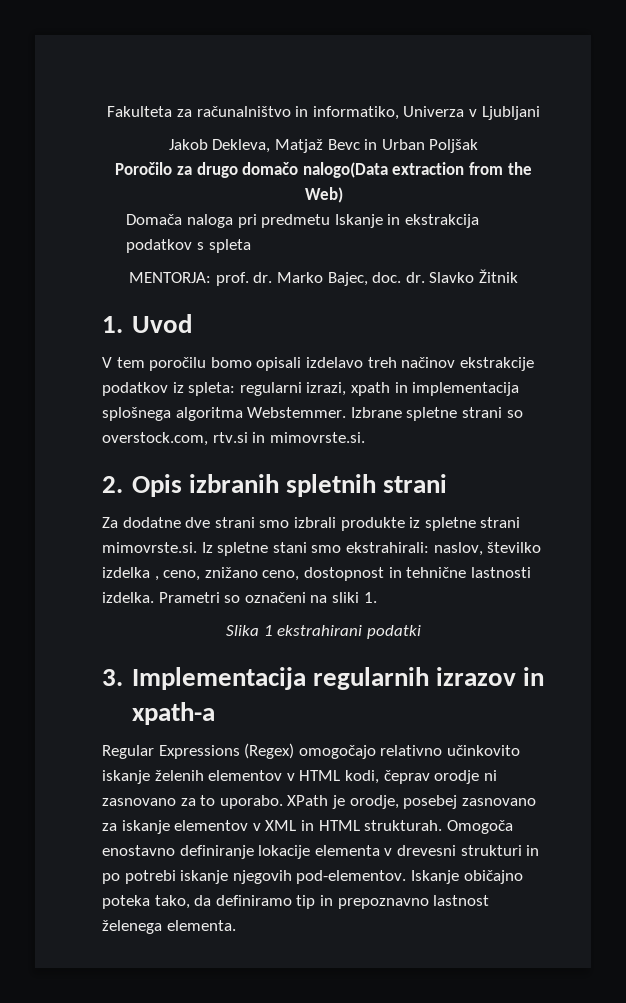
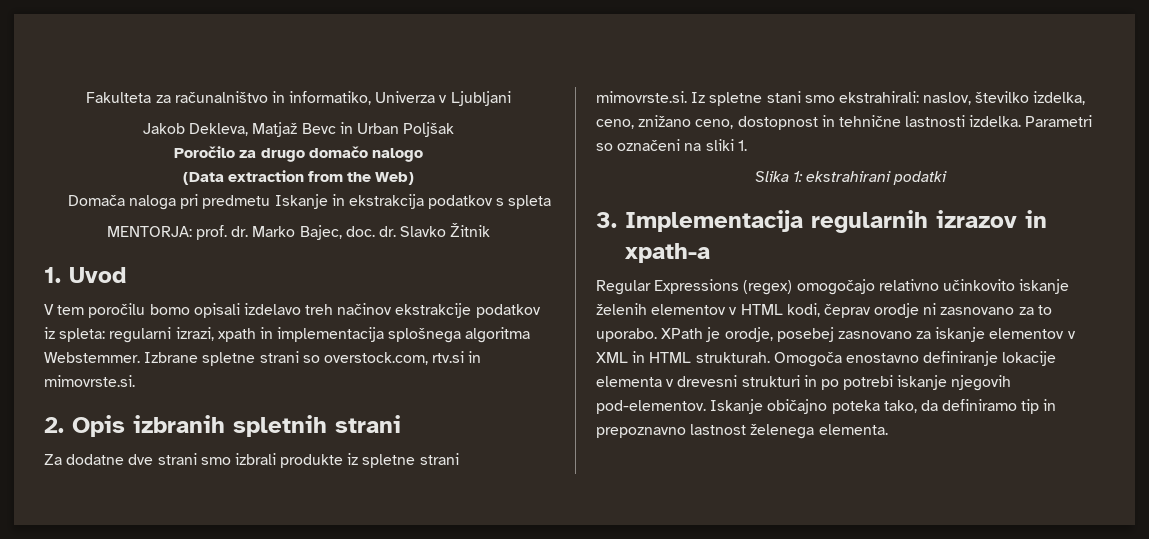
- Poročilo za drugo domačo nalogo(Data extraction from the Web)
+ Poročilo za drugo domačo nalogo
+ (Data extraction from the Web)
- Za dodatne dve strani smo izbrali produkte iz spletne strani mimovrste.si. Iz spletne stani smo ekstrahirali: naslov, številko izdelka , ceno, znižano ceno, dostopnost in tehnične lastnosti izdelka.
+ Za dodatne dve strani smo izbrali produkte iz spletne strani mimovrste.si. Iz spletne stani smo ekstrahirali: naslov, številko izdelka, ceno, znižano ceno, dostopnost in tehnične lastnosti izdelka.
- Prametri so označeni na sliki 1.
+ Parametri so označeni na sliki 1.
- Slika 1 ekstrahirani podatki
+ Slika 1: ekstrahirani podatki
- Regular Expressions (Regex) omogočajo relativno učinkovito iskanje želenih elementov v HTML kodi, čeprav orodje ni zasnovano za to uporabo.
+ Regular Expressions (regex) omogočajo relativno učinkovito iskanje želenih elementov v HTML kodi, čeprav orodje ni zasnovano za to uporabo.

